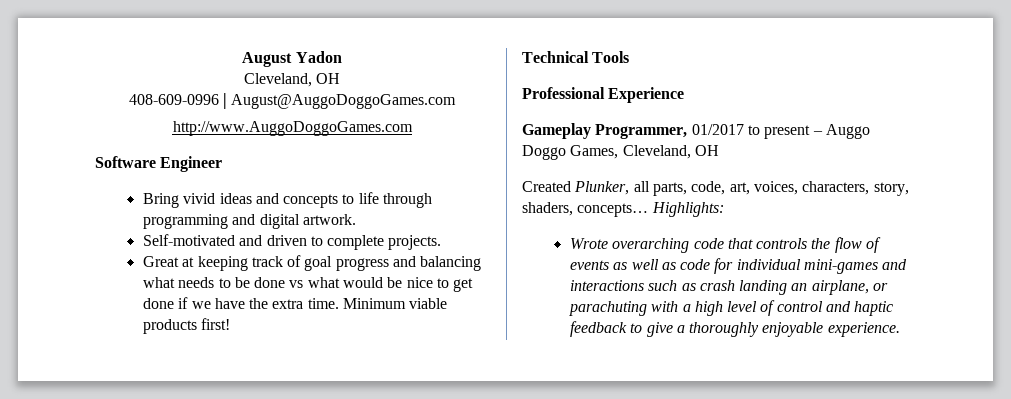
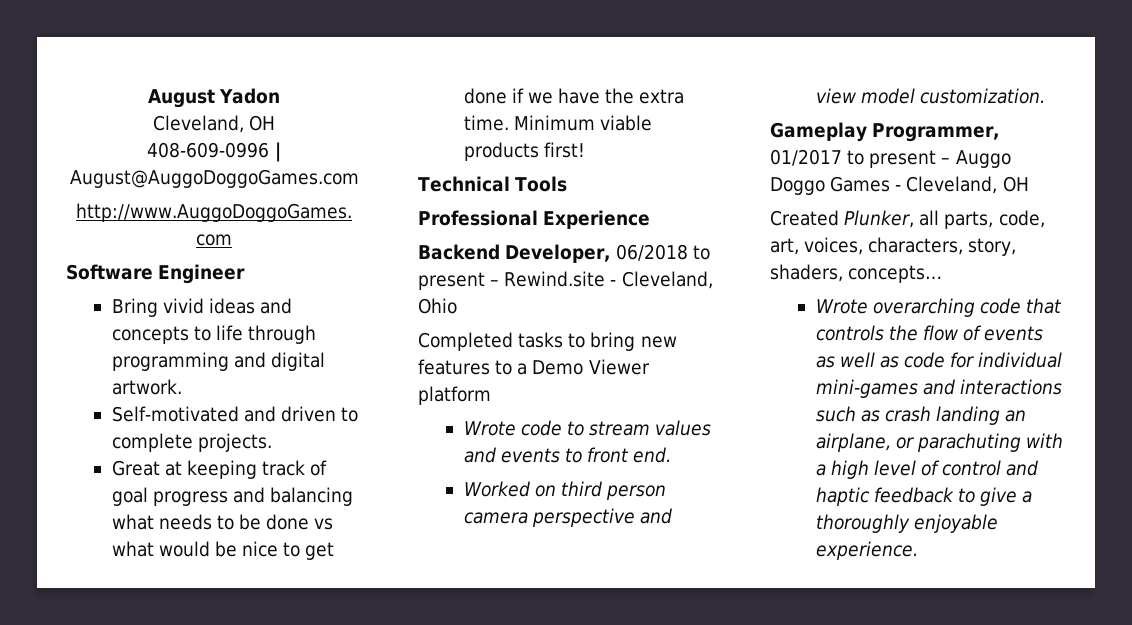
+ Backend Developer, 06/2018 to present – Rewind.site - Cleveland, Ohio
+ Completed tasks to bring new features to a Demo Viewer platform
+ Wrote code to stream values and events to front end.
+ Worked on third person camera perspective and view model customization.
- Gameplay Programmer, 01/2017 to present – Auggo Doggo Games, Cleveland, OH
+ Gameplay Programmer, 01/2017 to present – Auggo Doggo Games - Cleveland, OH
- Highlights:

